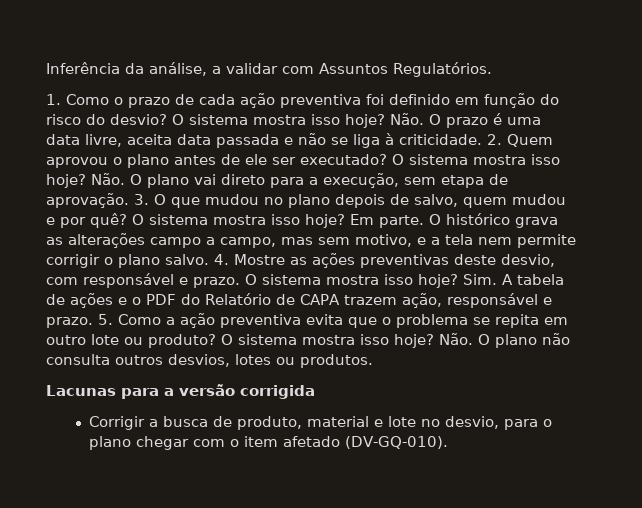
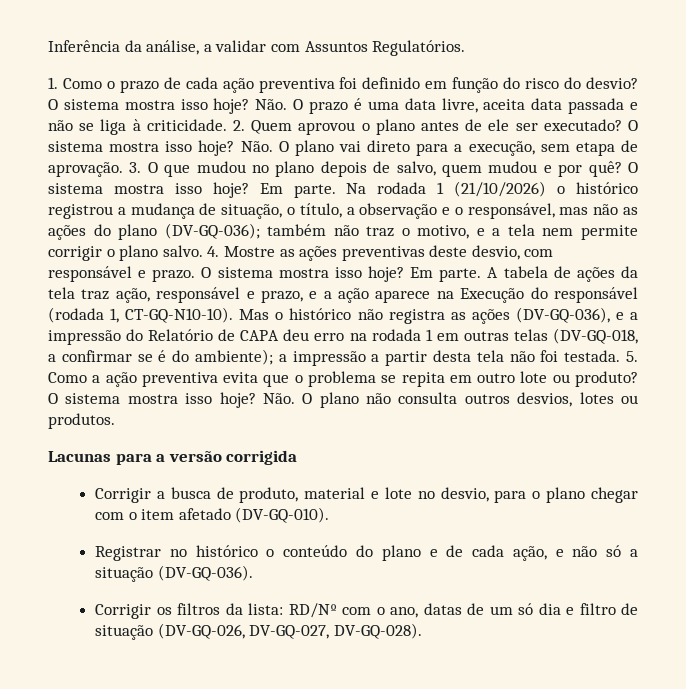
- O histórico grava as alterações campo a campo, mas sem motivo, e a tela nem permite corrigir o plano salvo.
+ Na rodada 1 (21/10/2026) o histórico registrou a mudança de situação, o título, a observação e o responsável, mas não as ações do plano (DV-GQ-036); também não traz o motivo, e a tela nem permite corrigir o plano salvo.
- Sim. A tabela de ações e o PDF do Relatório de CAPA trazem ação, responsável e prazo.
+ Em parte. A tabela de ações da tela traz ação, responsável e prazo, e a ação aparece na Execução do responsável (rodada 1, CT-GQ-N10-10). Mas o histórico não registra as ações (DV-GQ-036), e a impressão do Relatório de CAPA deu erro na rodada 1 em outras telas (DV-GQ-018, a confirmar se é do ambiente); a impressão a partir desta tela não foi testada.
+ Registrar no histórico o conteúdo do plano e de cada ação, e não só a situação (DV-GQ-036).
+ Corrigir os filtros da lista: RD/Nº com o ano, datas de um só dia e filtro de situação (DV-GQ-026, DV-GQ-027, DV-GQ-028).

